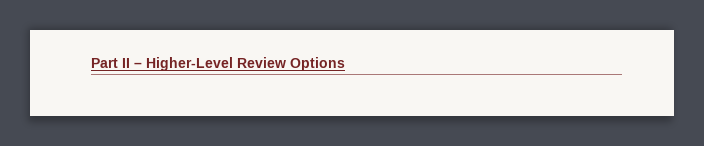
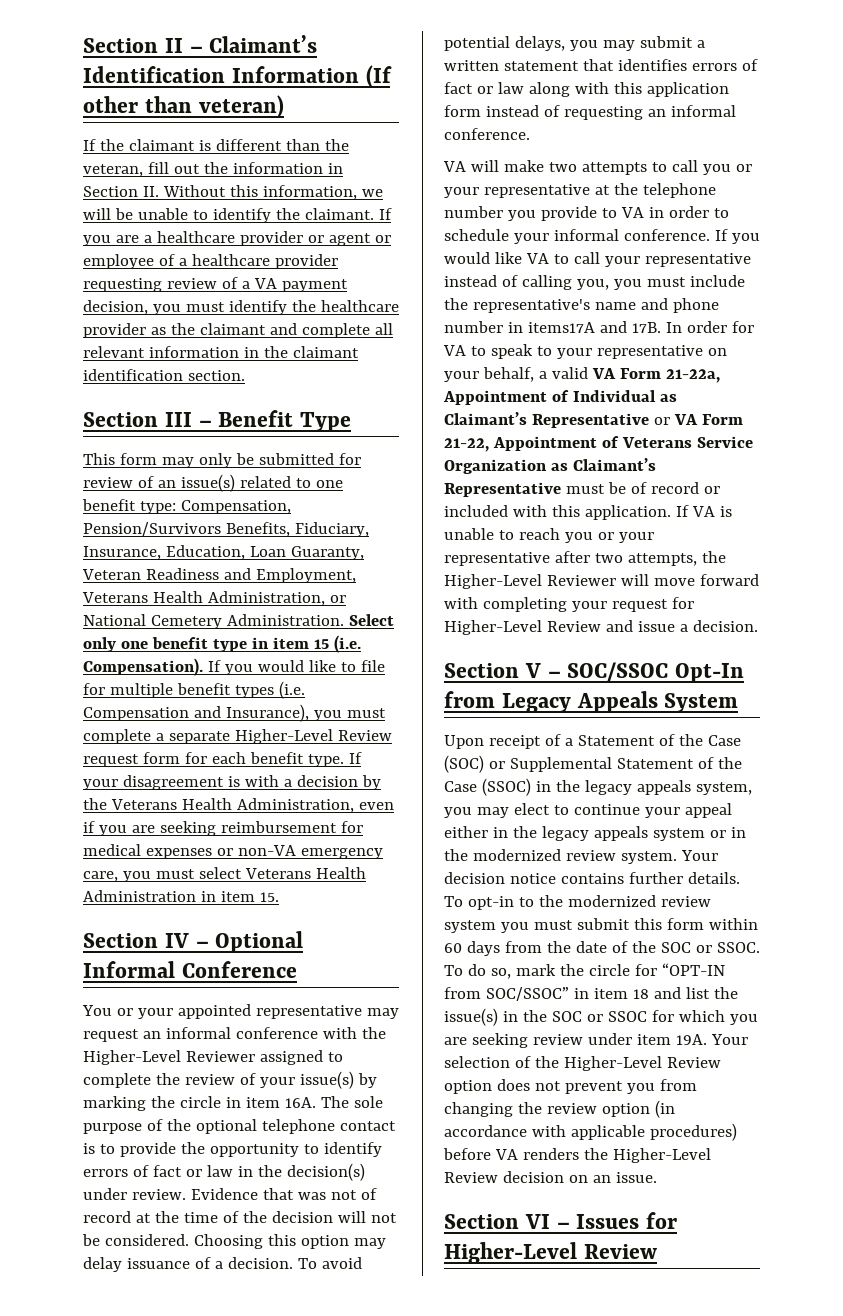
- Part II – Higher-Level Review Options
+ Section II – Claimant’s Identification Information (If other than veteran)
+ If the claimant is different than the veteran, fill out the information in Section II. Without this information, we will be unable to identify the claimant. If you are a healthcare provider or agent or employee of a healthcare provider requesting review of a VA payment decision, you must identify the healthcare provider as the claimant and complete all relevant information in the claimant identification section.
+ Section III – Benefit Type
+ This form may only be submitted for review of an issue(s) related to one benefit type: Compensation, Pension/Survivors Benefits, Fiduciary, Insurance, Education, Loan Guaranty, Veteran Readiness and Employment, Veterans Health Administration, or National Cemetery Administration. Select only one benefit type in item 15 (i.e. Compensation). If you would like to file for multiple benefit types (i.e. Compensation and Insurance), you must complete a separate Higher-Level Review request form for each benefit type. If your disagreement is with a decision by the Veterans Health Administration, even if you are seeking reimbursement for medical expenses or non-VA emergency care, you must select Veterans Health Administration in item 15.
+ Section IV – Optional Informal Conference
+ You or your appointed representative may request an informal conference with the Higher-Level Reviewer assigned to complete the review of your issue(s) by marking the circle in item 16A. The sole purpose of the optional telephone contact is to provide the opportunity to identify errors of fact or law in the decision(s) under review. Evidence that was not of record at the time of the decision will not be considered. Choosing this option may delay issuance of a decision. To avoid potential delays, you may submit a written statement that identifies errors of fact or law along with this application form instead of requesting an informal conference.
+ VA will make two attempts to call you or your representative at the telephone number you provide to VA in order to schedule your informal conference. If you would like VA to call your representative instead of calling you, you must include the representative's name and phone number in items17A and 17B. In order for VA to speak to your representative on your behalf, a valid VA Form 21-22a, Appointment of Individual as Claimant’s Representative or VA Form 21-22, Appointment of Veterans Service Organization as Claimant’s Representative must be of record or included with this application. If VA is unable to reach you or your representative after two attempts, the Higher-Level Reviewer will move forward with completing your request for Higher-Level Review and issue a decision.
+ Section V – SOC/SSOC Opt-In from Legacy Appeals System
+ Upon receipt of a Statement of the Case (SOC) or Supplemental Statement of the Case (SSOC) in the legacy appeals system, you may elect to continue your appeal either in the legacy appeals system or in the modernized review system. Your decision notice contains further details. To opt-in to the modernized review system you must submit this form within 60 days from the date of the SOC or SSOC. To do so, mark the circle for “OPT-IN from SOC/SSOC” in item 18 and list the issue(s) in the SOC or SSOC for which you are seeking review under item 19A. Your selection of the Higher-Level Review option does not prevent you from changing the review option (in accordance with applicable procedures) before VA renders the Higher-Level Review decision on an issue.
+ Section VI – Issues for Higher-Level Review

